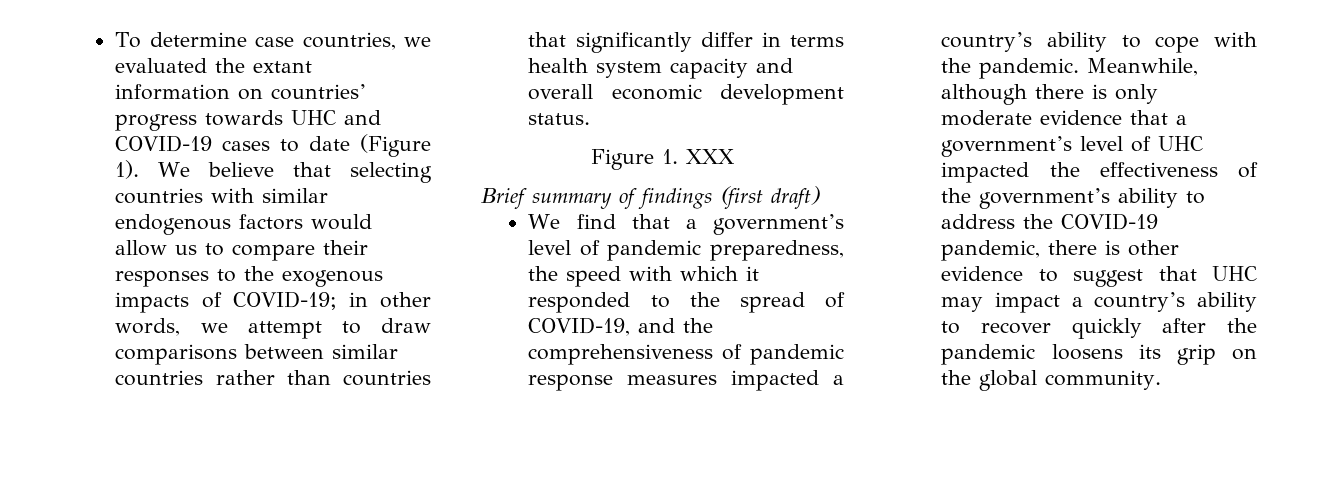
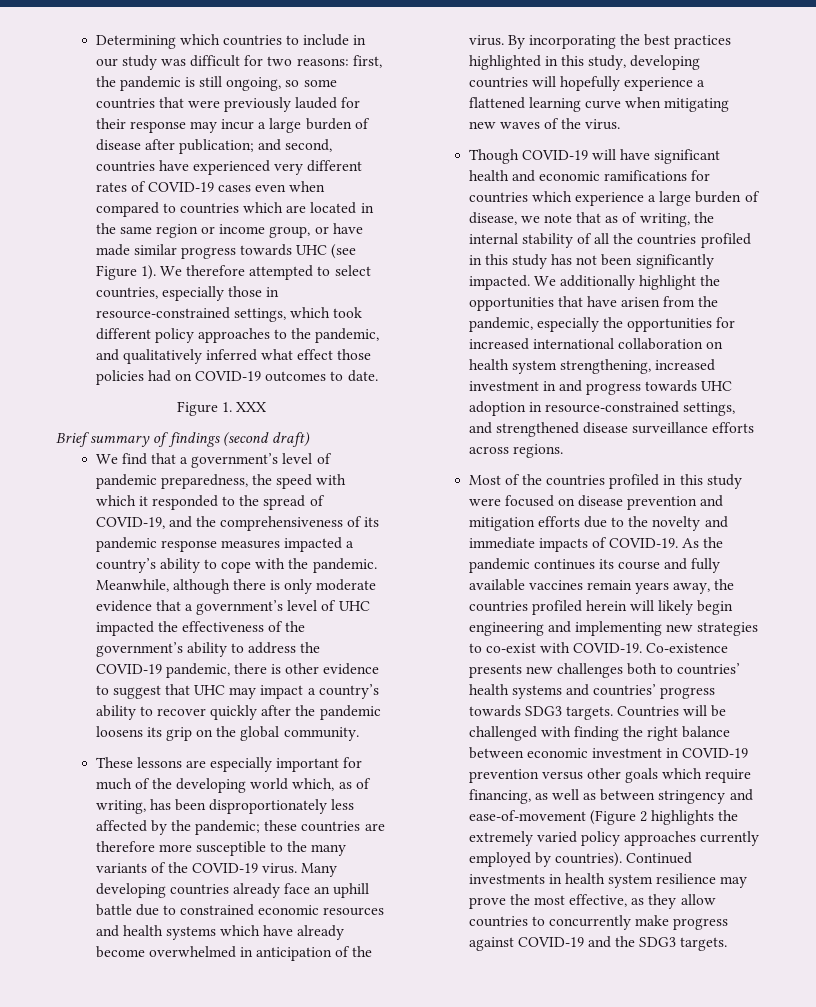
- To determine case countries, we evaluated the extant information on countries’ progress towards UHC and COVID-19 cases to date (Figure 1). We believe that selecting countries with similar endogenous factors would allow us to compare their responses to the exogenous impacts of COVID-19; in other words, we attempt to draw comparisons between similar countries rather than countries that significantly differ in terms health system capacity and overall economic development status.
+ Determining which countries to include in our study was difficult for two reasons: first, the pandemic is still ongoing, so some countries that were previously lauded for their response may incur a large burden of disease after publication; and second, countries have experienced very different rates of COVID-19 cases even when compared to countries which are located in the same region or income group, or have made similar progress towards UHC (see Figure 1). We therefore attempted to select countries, especially those in resource-constrained settings, which took different policy approaches to the pandemic, and qualitatively inferred what effect those policies had on COVID-19 outcomes to date.
- Brief summary of findings (first draft)
+ Brief summary of findings (second draft)
- We find that a government’s level of pandemic preparedness, the speed with which it responded to the spread of COVID-19, and the comprehensiveness of pandemic response measures impacted a country’s ability to cope with the pandemic.
+ We find that a government’s level of pandemic preparedness, the speed with which it responded to the spread of COVID-19, and the comprehensiveness of its pandemic response measures impacted a country’s ability to cope with the pandemic.
+ These lessons are especially important for much of the developing world which, as of writing, has been disproportionately less affected by the pandemic; these countries are therefore more susceptible to the many variants of the COVID-19 virus. Many developing countries already face an uphill battle due to constrained economic resources and health systems which have already become overwhelmed in anticipation of the virus. By incorporating the best practices highlighted in this study, developing countries will hopefully experience a flattened learning curve when mitigating new waves of the virus.
+ Though COVID-19 will have significant health and economic ramifications for countries which experience a large burden of disease, we note that as of writing, the internal stability of all the countries profiled in this study has not been significantly impacted. We additionally highlight the opportunities that have arisen from the pandemic, especially the opportunities for increased international collaboration on health system strengthening, increased investment in and progress towards UHC adoption in resource-constrained settings, and strengthened disease surveillance efforts across regions.
+ Most of the countries profiled in this study were focused on disease prevention and mitigation efforts due to the novelty and immediate impacts of COVID-19. As the pandemic continues its course and fully available vaccines remain years away, the countries profiled herein will likely begin engineering and implementing new strategies to co-exist with COVID-19. Co-existence presents new challenges both to countries’ health systems and countries’ progress towards SDG3 targets. Countries will be challenged with finding the right balance between economic investment in COVID-19 prevention versus other goals which require financing, as well as between stringency and ease-of-movement (Figure 2 highlights the extremely varied policy approaches currently employed by countries). Continued investments in health system resilience may prove the most effective, as they allow countries to concurrently make progress against COVID-19 and the SDG3 targets.

